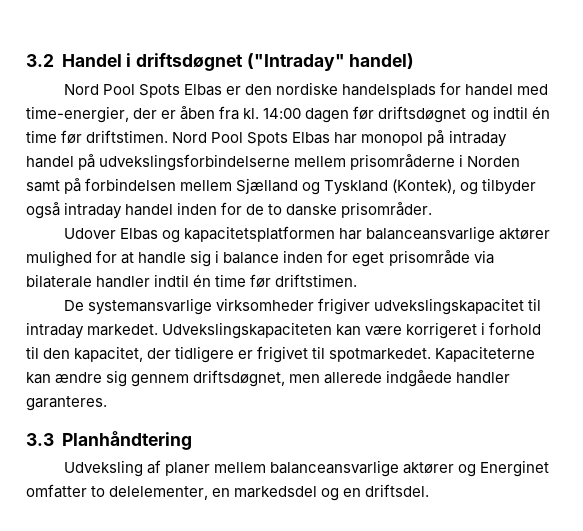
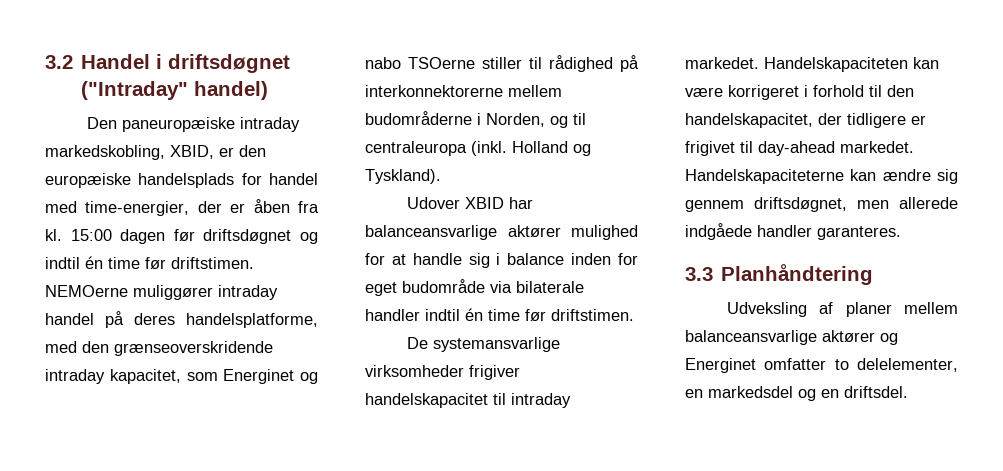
- Nord Pool Spots Elbas er den nordiske handelsplads for handel med time-energier, der er åben fra kl.
+ Den paneuropæiske intraday markedskobling, XBID, er den europæiske handelsplads for handel med time-energier, der er åben fra kl.
- 14:00 dagen før driftsdøgnet og indtil én time før driftstimen.
+ 15:00 dagen før driftsdøgnet og indtil én time før driftstimen.
- Nord Pool Spots Elbas har monopol på intraday handel på udvekslingsforbindelserne mellem prisområderne i Norden samt på forbindelsen mellem Sjælland og Tyskland (Kontek), og tilbyder også intraday handel inden for de to danske prisområder.
- Udover Elbas og kapacitetsplatformen har balanceansvarlige aktører mulighed for at handle sig i balance inden for eget prisområde via bilaterale handler indtil én time før driftstimen.
+ NEMOerne muliggører intraday handel på deres handelsplatforme, med den grænseoverskridende intraday kapacitet, som Energinet og nabo TSOerne stiller til rådighed på interkonnektorerne mellem budområderne i Norden, og til centraleuropa (inkl. Holland og Tyskland).
+ Udover XBID har balanceansvarlige aktører mulighed for at handle sig i balance inden for eget budområde via bilaterale handler indtil én time før driftstimen.
- De systemansvarlige virksomheder frigiver udvekslingskapacitet til intraday markedet.
+ De systemansvarlige virksomheder frigiver handelskapacitet til intraday markedet.
- Udvekslingskapaciteten kan være korrigeret i forhold til den kapacitet, der tidligere er frigivet til spotmarkedet. Kapaciteterne kan ændre sig gennem driftsdøgnet, men allerede indgåede handler garanteres.
+ Handelskapaciteten kan være korrigeret i forhold til den handelskapacitet, der tidligere er frigivet til day-ahead markedet. Handelskapaciteterne kan ændre sig gennem driftsdøgnet, men allerede indgåede handler garanteres.

